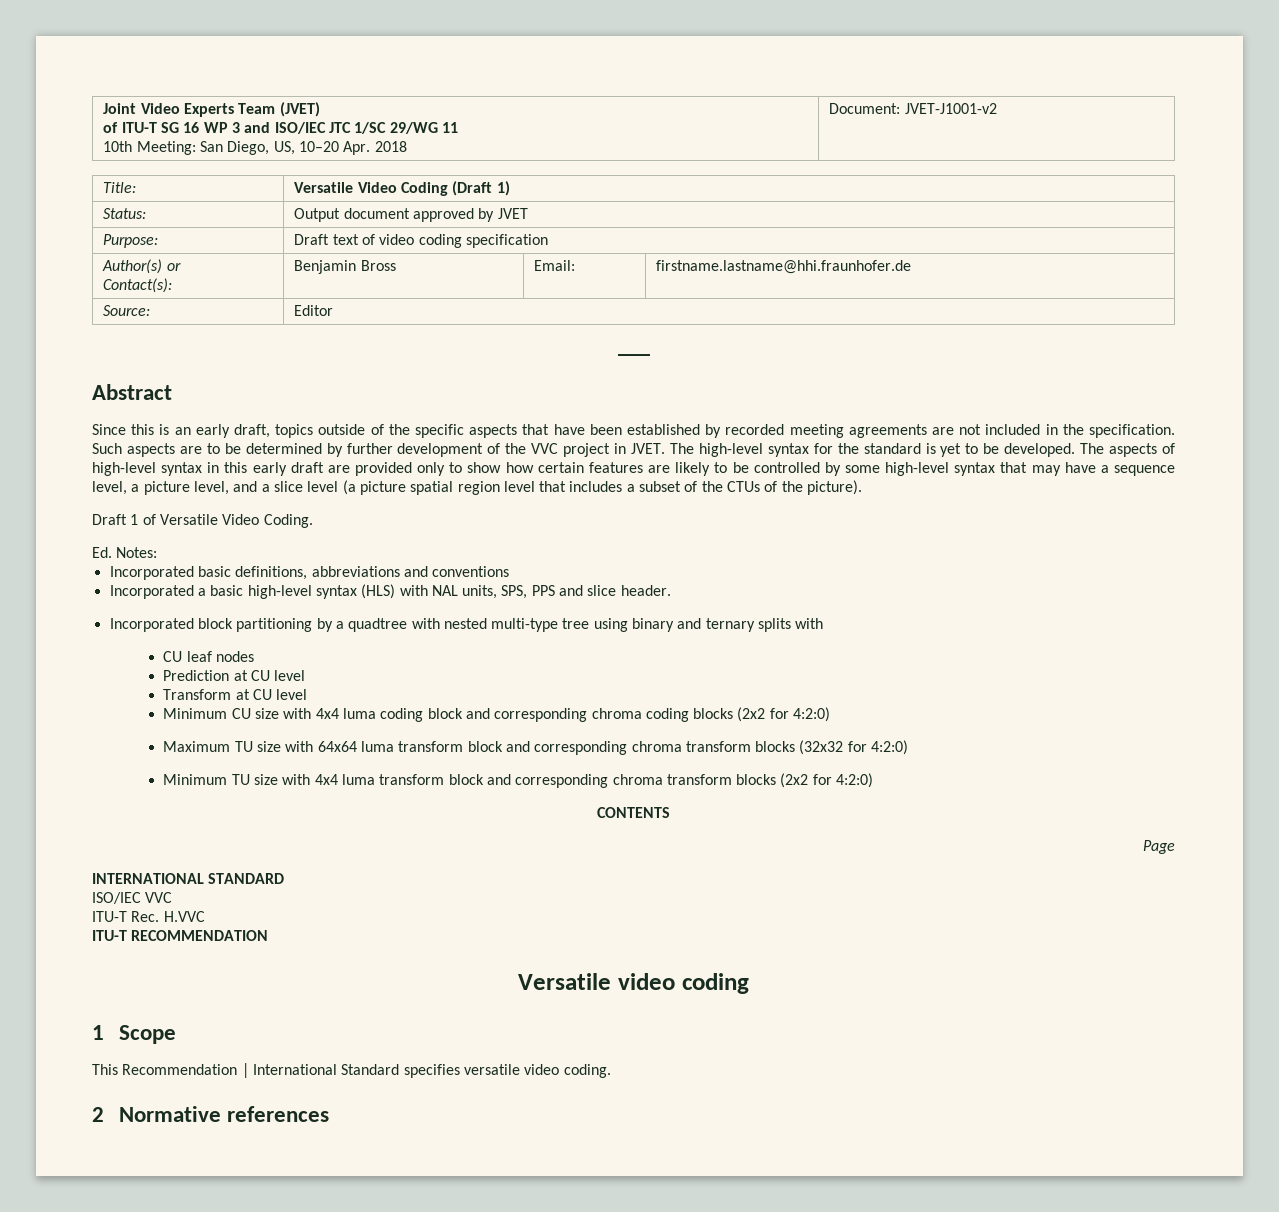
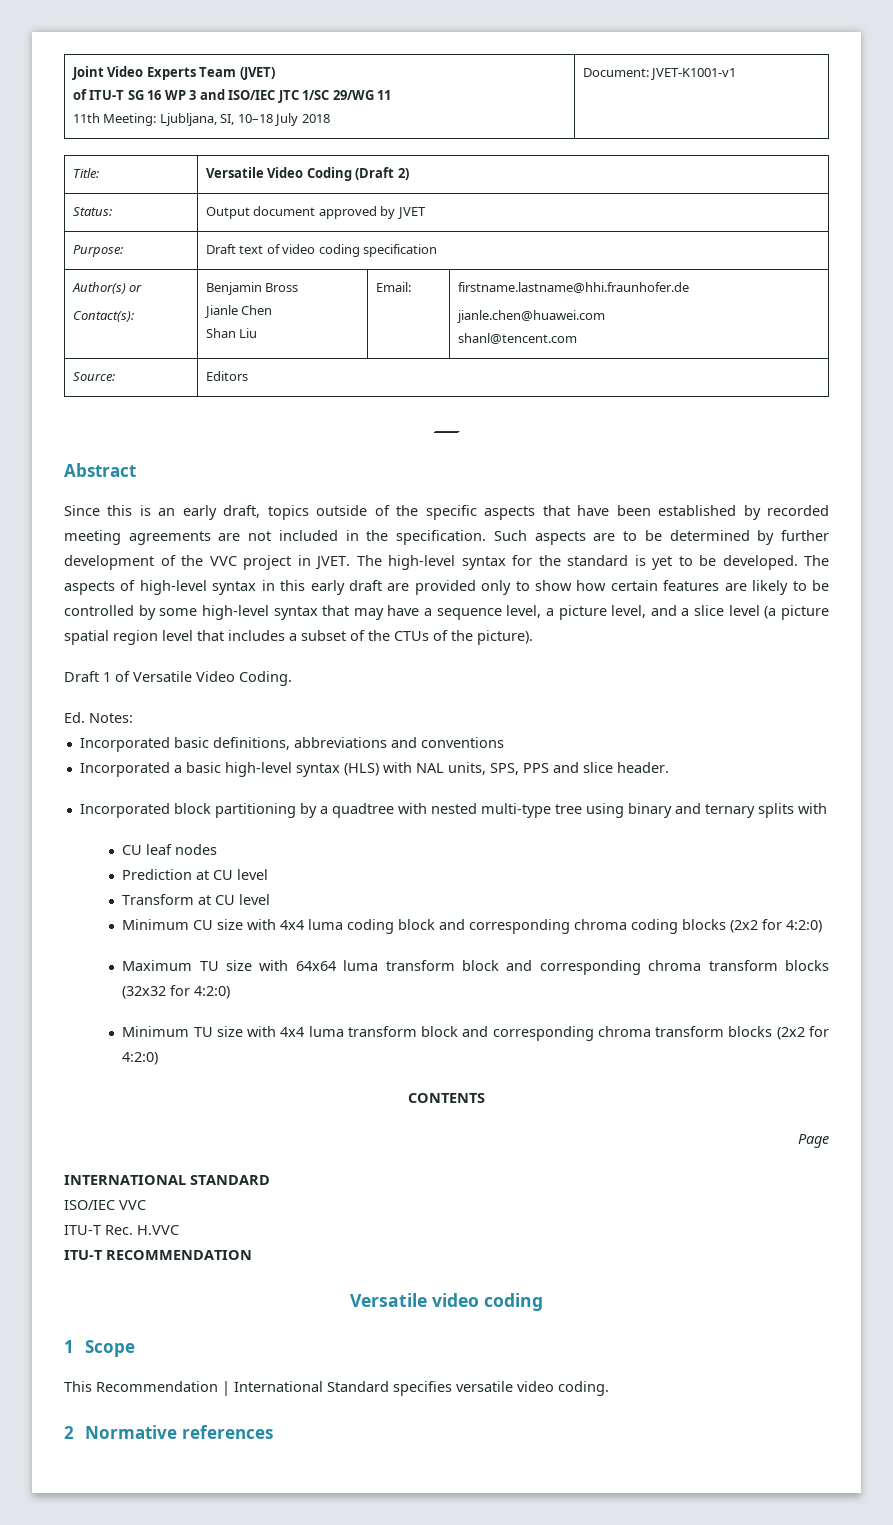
  Joint Video Experts Team (JVET)
  of ITU-T SG 16 WP 3 and ISO/IEC JTC 1/SC 29/WG 11
- 10th Meeting: San Diego, US, 10–20 Apr. 2018 | Document: JVET-J1001-v2
+ 11th Meeting: Ljubljana, SI, 10–18 July 2018 | Document: JVET-K1001-v1
- Title: | Versatile Video Coding (Draft 1)
+ Title: | Versatile Video Coding (Draft 2)
  Author(s) or
- Contact(s): | Benjamin Bross | Email: | firstname.lastname@hhi.fraunhofer.de
+ Contact(s): | Benjamin Bross
+ Jianle Chen
+ Shan Liu | Email: | firstname.lastname@hhi.fraunhofer.de
+ jianle.chen@huawei.com
+ shanl@tencent.com
- Source: | Editor
+ Source: | Editors

